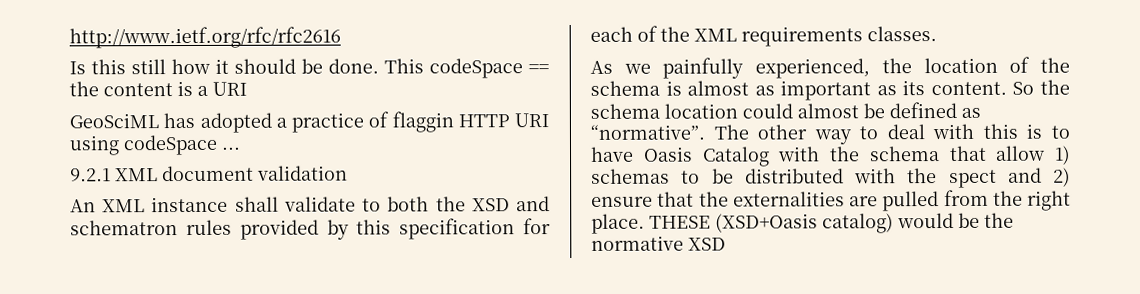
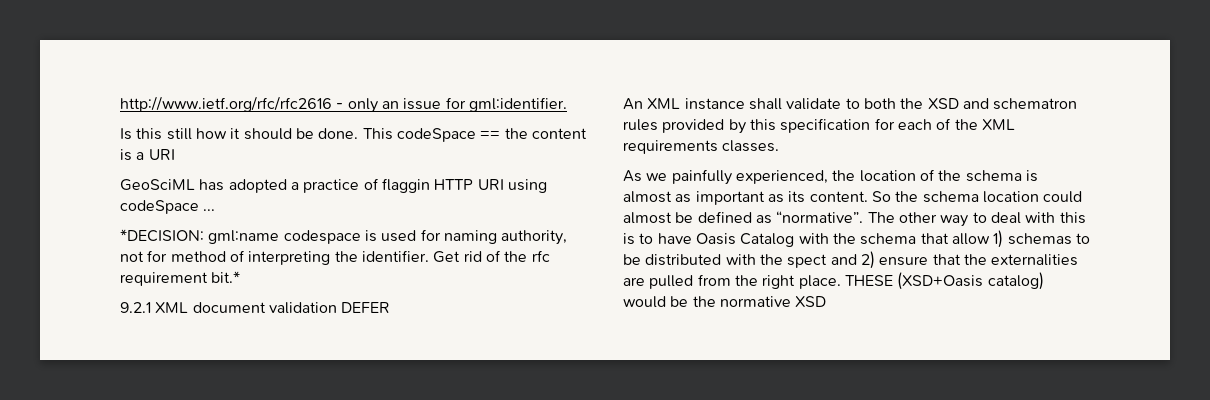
- http://www.ietf.org/rfc/rfc2616
+ http://www.ietf.org/rfc/rfc2616 - only an issue for gml:identifier.
+ *DECISION: gml:name codespace is used for naming authority, not for method of interpreting the identifier. Get rid of the rfc requirement bit.*
- 9.2.1 XML document validation
+ 9.2.1 XML document validation DEFER

